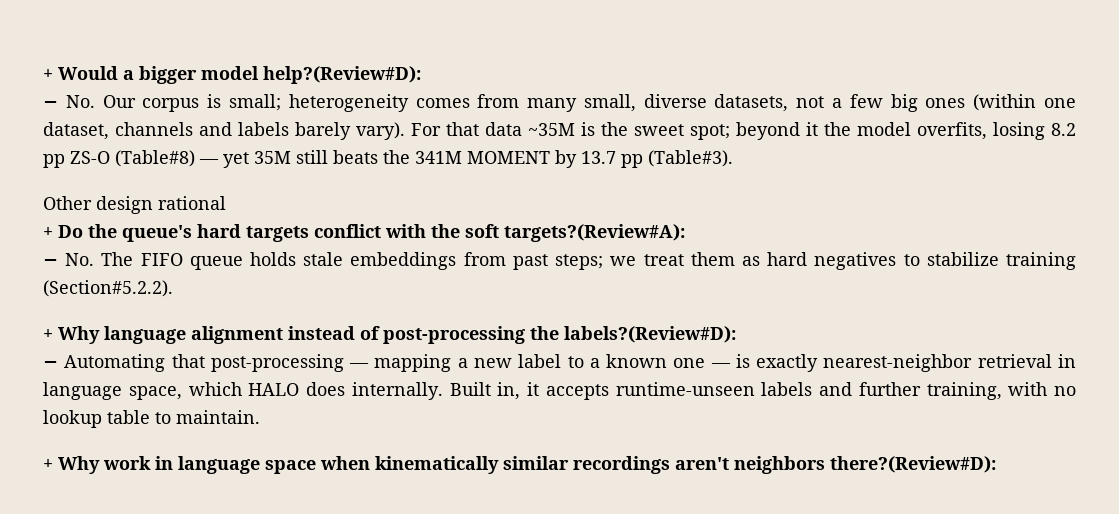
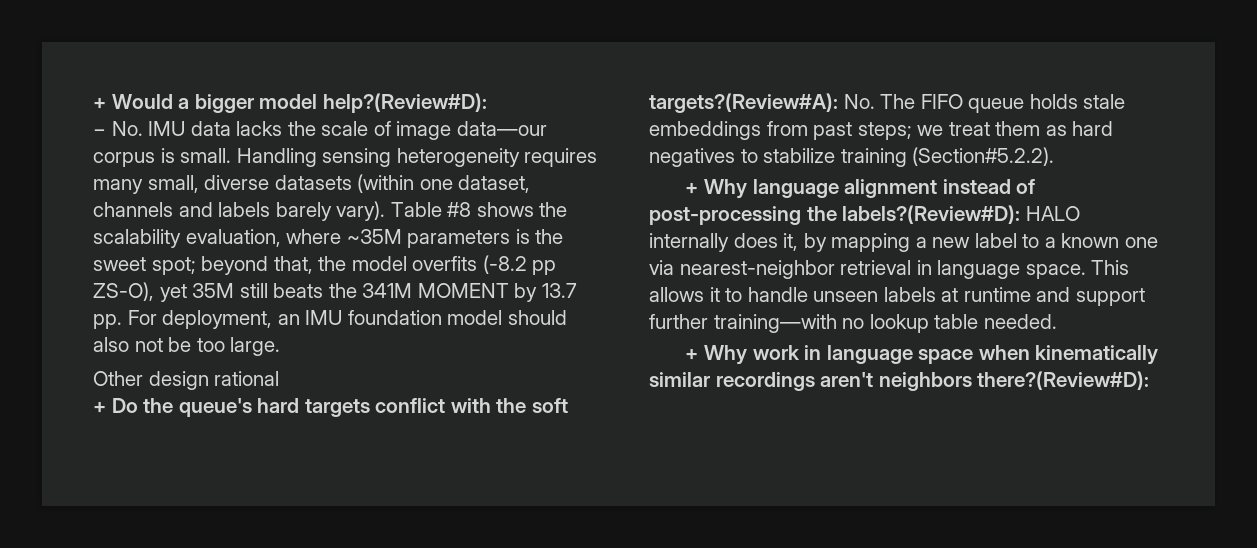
- − No. Our corpus is small; heterogeneity comes from many small, diverse datasets, not a few big ones (within one dataset, channels and labels barely vary).
+ − No. IMU data lacks the scale of image data—our corpus is small. Handling sensing heterogeneity requires many small, diverse datasets (within one dataset, channels and labels barely vary).
- For that data ~35M is the sweet spot; beyond it the model overfits, losing 8.2 pp ZS-O (Table#8) — yet 35M still beats the 341M MOMENT by 13.7 pp (Table#3).
+ Table #8 shows the scalability evaluation, where ~35M parameters is the sweet spot; beyond that, the model overfits (-8.2 pp ZS-O), yet 35M still beats the 341M MOMENT by 13.7 pp. For deployment, an IMU foundation model should also not be too large.
- + Do the queue's hard targets conflict with the soft targets?(Review#A):
- − No. The FIFO queue holds stale embeddings from past steps; we treat them as hard negatives to stabilize training (Section#5.2.2).
+ + Do the queue's hard targets conflict with the soft targets?(Review#A): No. The FIFO queue holds stale embeddings from past steps; we treat them as hard negatives to stabilize training (Section#5.2.2).
- + Why language alignment instead of post-processing the labels?(Review#D):
- − Automating that post-processing — mapping a new label to a known one — is exactly nearest-neighbor retrieval in language space, which HALO does internally. Built in, it accepts runtime-unseen labels and further training, with no lookup table to maintain.
+ + Why language alignment instead of post-processing the labels?(Review#D): HALO internally does it, by mapping a new label to a known one via nearest-neighbor retrieval in language space. This allows it to handle unseen labels at runtime and support further training—with no lookup table needed.

